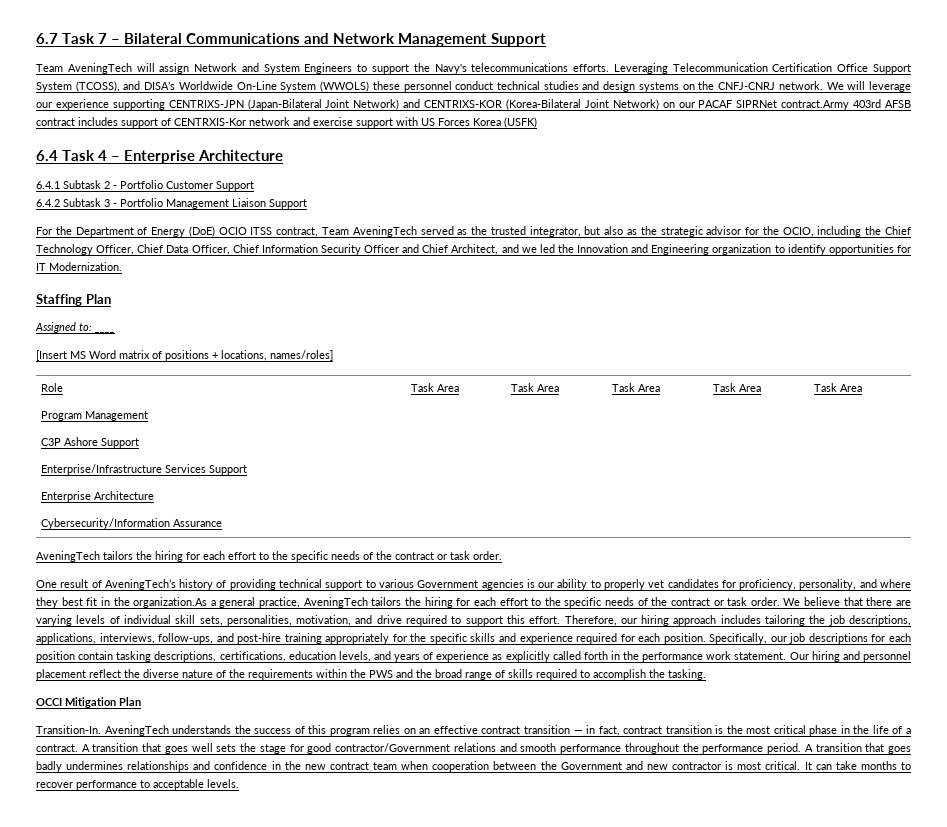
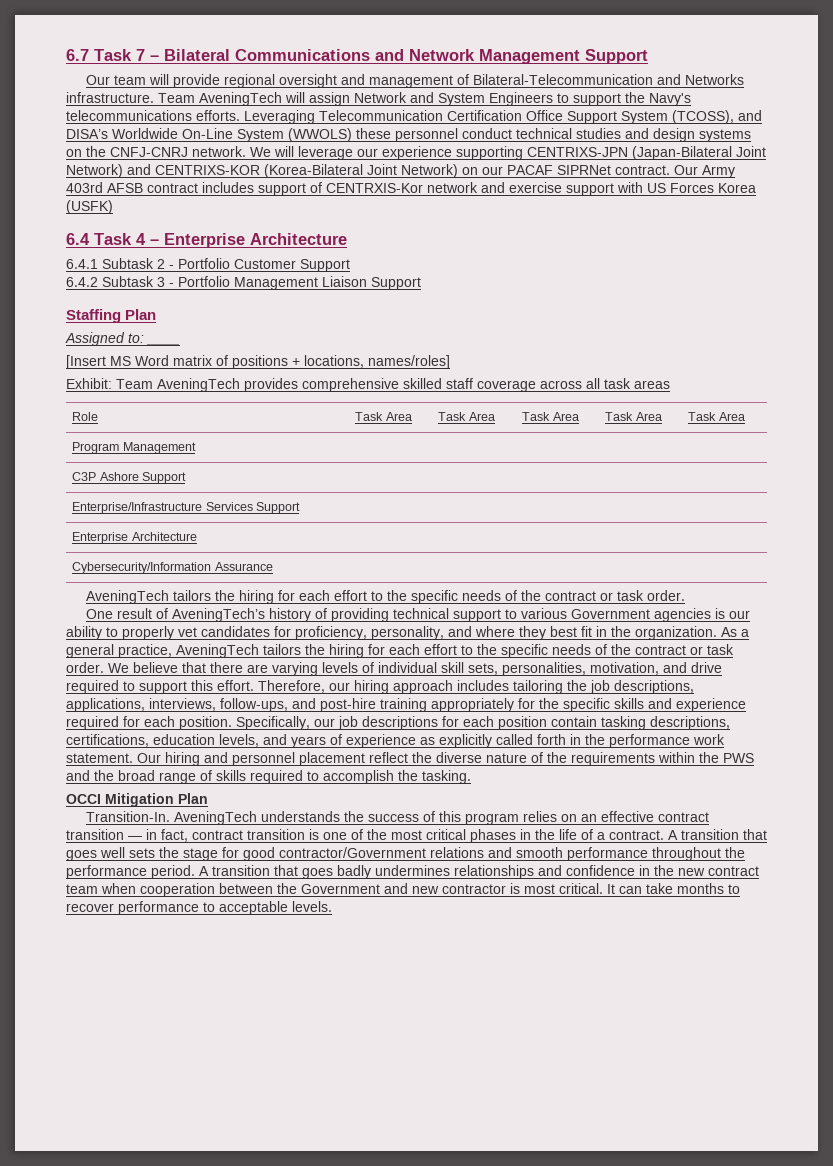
+ Our team will provide regional oversight and management of Bilateral-Telecommunication and Networks infrastructure.
- We will leverage our experience supporting CENTRIXS-JPN (Japan-Bilateral Joint Network) and CENTRIXS-KOR (Korea-Bilateral Joint Network) on our PACAF SIPRNet contract.Army 403rd AFSB contract includes support of CENTRXIS-Kor network and exercise support with US Forces Korea (USFK)
+ We will leverage our experience supporting CENTRIXS-JPN (Japan-Bilateral Joint Network) and CENTRIXS-KOR (Korea-Bilateral Joint Network) on our PACAF SIPRNet contract. Our Army 403rd AFSB contract includes support of CENTRXIS-Kor network and exercise support with US Forces Korea (USFK)
- For the Department of Energy (DoE) OCIO ITSS contract, Team AveningTech served as the trusted integrator, but also as the strategic advisor for the OCIO, including the Chief Technology Officer, Chief Data Officer, Chief Information Security Officer and Chief Architect, and we led the Innovation and Engineering organization to identify opportunities for IT Modernization.
+ Exhibit: Team AveningTech provides comprehensive skilled staff coverage across all task areas
- One result of AveningTech’s history of providing technical support to various Government agencies is our ability to properly vet candidates for proficiency, personality, and where they best fit in the organization.As a general practice, AveningTech tailors the hiring for each effort to the specific needs of the contract or task order.
+ One result of AveningTech’s history of providing technical support to various Government agencies is our ability to properly vet candidates for proficiency, personality, and where they best fit in the organization. As a general practice, AveningTech tailors the hiring for each effort to the specific needs of the contract or task order.
- AveningTech understands the success of this program relies on an effective contract transition — in fact, contract transition is the most critical phase in the life of a contract.
+ AveningTech understands the success of this program relies on an effective contract transition — in fact, contract transition is one of the most critical phases in the life of a contract.

